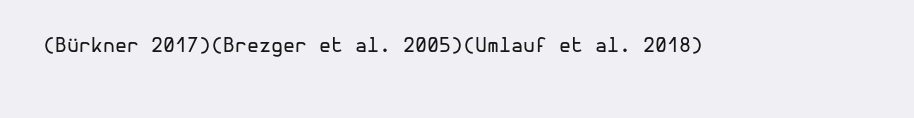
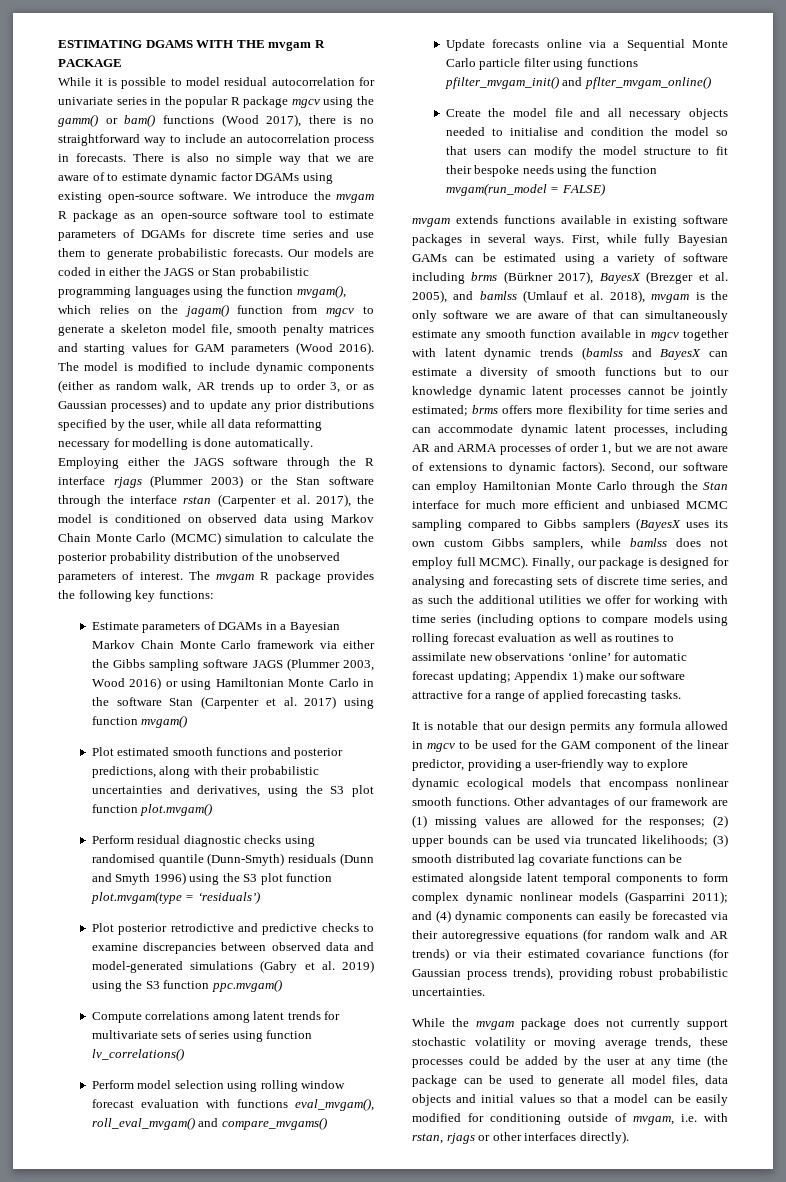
- (Bürkner 2017)(Brezger et al. 2005)(Umlauf et al. 2018)
+ ESTIMATING DGAMS WITH THE mvgam R PACKAGE
+ While it is possible to model residual autocorrelation for univariate series in the popular R package mgcv using the gamm() or bam() functions (Wood 2017), there is no straightforward way to include an autocorrelation process in forecasts. There is also no simple way that we are aware of to estimate dynamic factor DGAMs using existing open-source software. We introduce the mvgam R package as an open-source software tool to estimate parameters of DGAMs for discrete time series and use them to generate probabilistic forecasts. Our models are coded in either the JAGS or Stan probabilistic programming languages using the function mvgam(), which relies on the jagam() function from mgcv to generate a skeleton model file, smooth penalty matrices and starting values for GAM parameters (Wood 2016). The model is modified to include dynamic components (either as random walk, AR trends up to order 3, or as Gaussian processes) and to update any prior distributions specified by the user, while all data reformatting necessary for modelling is done automatically. Employing either the JAGS software through the R interface rjags (Plummer 2003) or the Stan software through the interface rstan (Carpenter et al. 2017), the model is conditioned on observed data using Markov Chain Monte Carlo (MCMC) simulation to calculate the posterior probability distribution of the unobserved parameters of interest. The mvgam R package provides the following key functions:
+ Estimate parameters of DGAMs in a Bayesian Markov Chain Monte Carlo framework via either the Gibbs sampling software JAGS (Plummer 2003, Wood 2016) or using Hamiltonian Monte Carlo in the software Stan (Carpenter et al. 2017) using function mvgam()
+ Plot estimated smooth functions and posterior predictions, along with their probabilistic uncertainties and derivatives, using the S3 plot function plot.mvgam()
+ Perform residual diagnostic checks using randomised quantile (Dunn-Smyth) residuals (Dunn and Smyth 1996) using the S3 plot function plot.mvgam(type = ‘residuals’)
+ Plot posterior retrodictive and predictive checks to examine discrepancies between observed data and model-generated simulations (Gabry et al. 2019) using the S3 function ppc.mvgam()
+ Compute correlations among latent trends for multivariate sets of series using function lv_correlations()
+ Perform model selection using rolling window forecast evaluation with functions eval_mvgam(), roll_eval_mvgam() and compare_mvgams()
+ Update forecasts online via a Sequential Monte Carlo particle filter using functions pfilter_mvgam_init() and pflter_mvgam_online()
+ Create the model file and all necessary objects needed to initialise and condition the model so that users can modify the model structure to fit their bespoke needs using the function mvgam(run_model = FALSE)
+ mvgam extends functions available in existing software packages in several ways. First, while fully Bayesian GAMs can be estimated using a variety of software including brms (Bürkner 2017), BayesX (Brezger et al. 2005), and bamlss (Umlauf et al. 2018), mvgam is the only software we are aware of that can simultaneously estimate any smooth function available in mgcv together with latent dynamic trends (bamlss and BayesX can estimate a diversity of smooth functions but to our knowledge dynamic latent processes cannot be jointly estimated; brms offers more flexibility for time series and can accommodate dynamic latent processes, including AR and ARMA processes of order 1, but we are not aware of extensions to dynamic factors). Second, our software can employ Hamiltonian Monte Carlo through the Stan interface for much more efficient and unbiased MCMC sampling compared to Gibbs samplers (BayesX uses its own custom Gibbs samplers, while bamlss does not employ full MCMC). Finally, our package is designed for analysing and forecasting sets of discrete time series, and as such the additional utilities we offer for working with time series (including options to compare models using rolling forecast evaluation as well as routines to assimilate new observations ‘online’ for automatic forecast updating; Appendix 1) make our software attractive for a range of applied forecasting tasks.
+ It is notable that our design permits any formula allowed in mgcv to be used for the GAM component of the linear predictor, providing a user-friendly way to explore dynamic ecological models that encompass nonlinear smooth functions. Other advantages of our framework are (1) missing values are allowed for the responses; (2) upper bounds can be used via truncated likelihoods; (3) smooth distributed lag covariate functions can be estimated alongside latent temporal components to form complex dynamic nonlinear models (Gasparrini 2011); and (4) dynamic components can easily be forecasted via their autoregressive equations (for random walk and AR trends) or via their estimated covariance functions (for Gaussian process trends), providing robust probabilistic uncertainties.
+ While the mvgam package does not currently support stochastic volatility or moving average trends, these processes could be added by the user at any time (the package can be used to generate all model files, data objects and initial values so that a model can be easily modified for conditioning outside of mvgam, i.e. with rstan, rjags or other interfaces directly).

